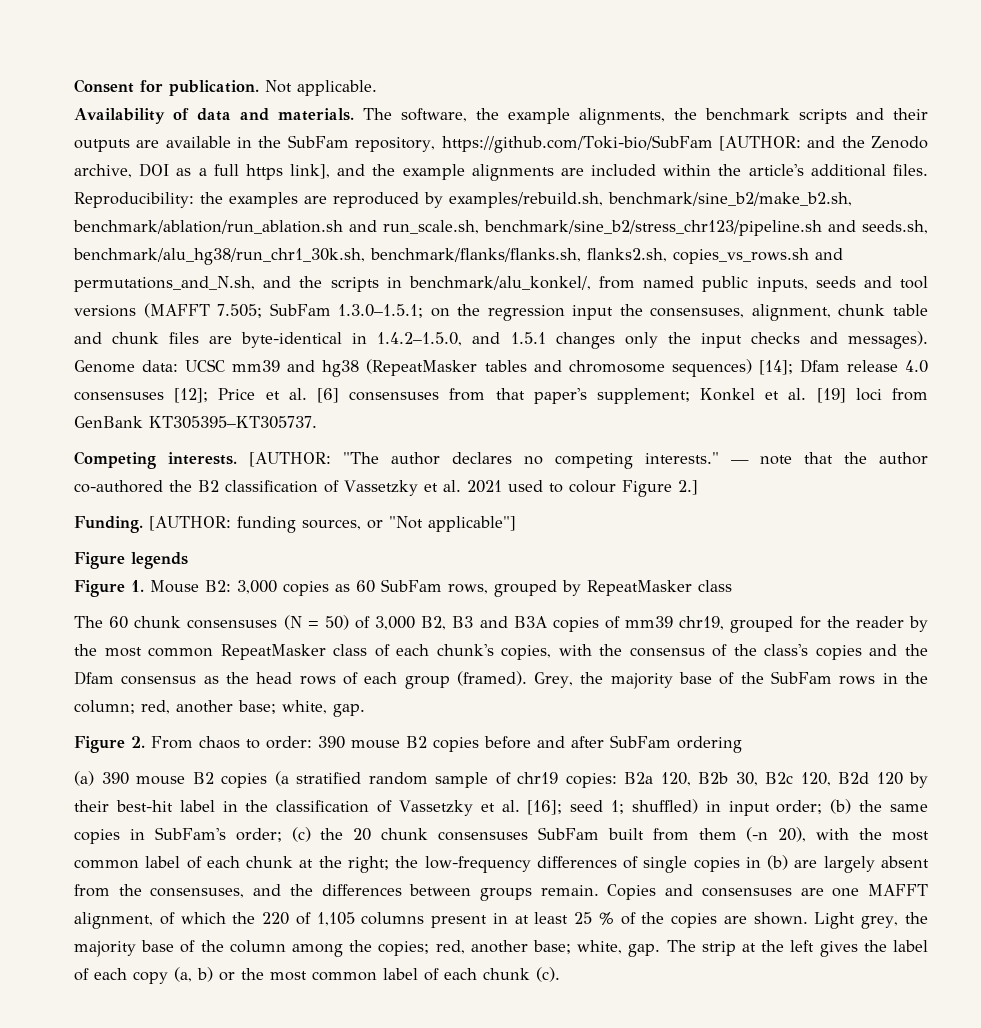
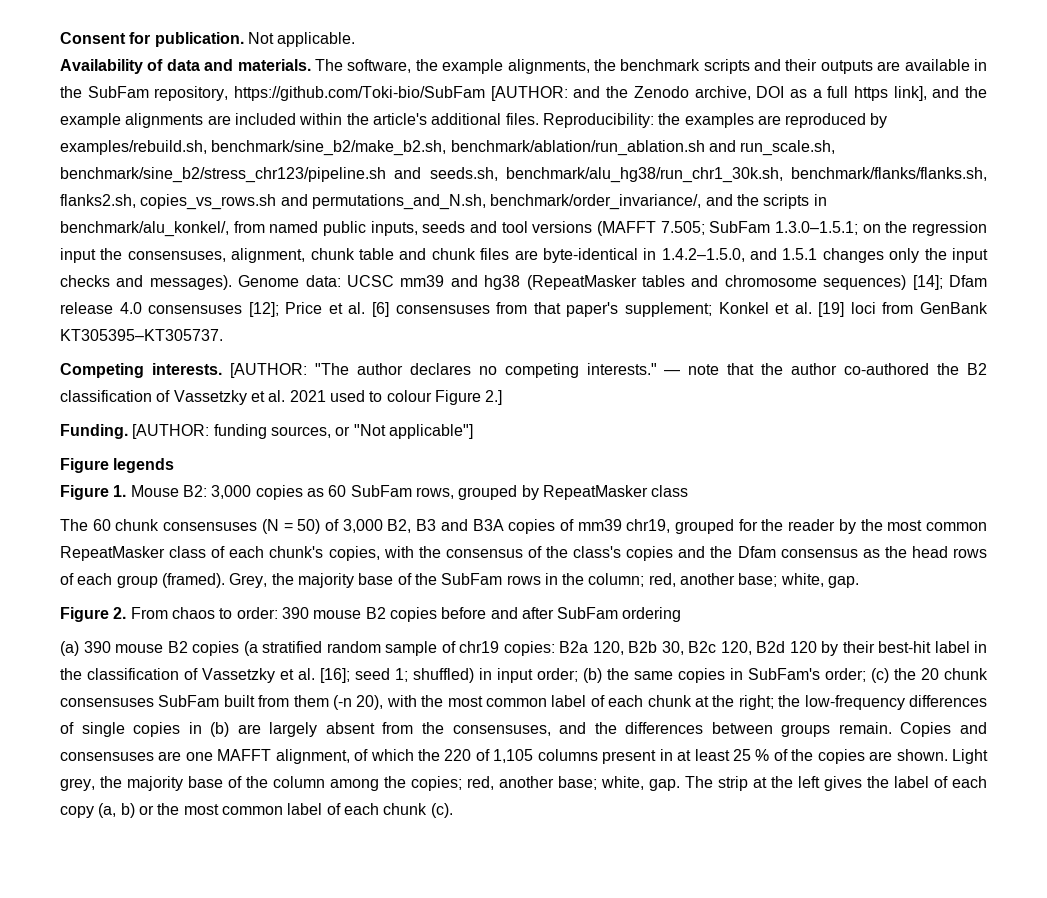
- the examples are reproduced by examples/rebuild.sh, benchmark/sine_b2/make_b2.sh, benchmark/ablation/run_ablation.sh and run_scale.sh, benchmark/sine_b2/stress_chr123/pipeline.sh and seeds.sh, benchmark/alu_hg38/run_chr1_30k.sh, benchmark/flanks/flanks.sh, flanks2.sh, copies_vs_rows.sh and permutations_and_N.sh, and the scripts in benchmark/alu_konkel/, from named public inputs, seeds and tool versions (MAFFT 7.505;
+ the examples are reproduced by examples/rebuild.sh, benchmark/sine_b2/make_b2.sh, benchmark/ablation/run_ablation.sh and run_scale.sh, benchmark/sine_b2/stress_chr123/pipeline.sh and seeds.sh, benchmark/alu_hg38/run_chr1_30k.sh, benchmark/flanks/flanks.sh, flanks2.sh, copies_vs_rows.sh and permutations_and_N.sh, benchmark/order_invariance/, and the scripts in benchmark/alu_konkel/, from named public inputs, seeds and tool versions (MAFFT 7.505;

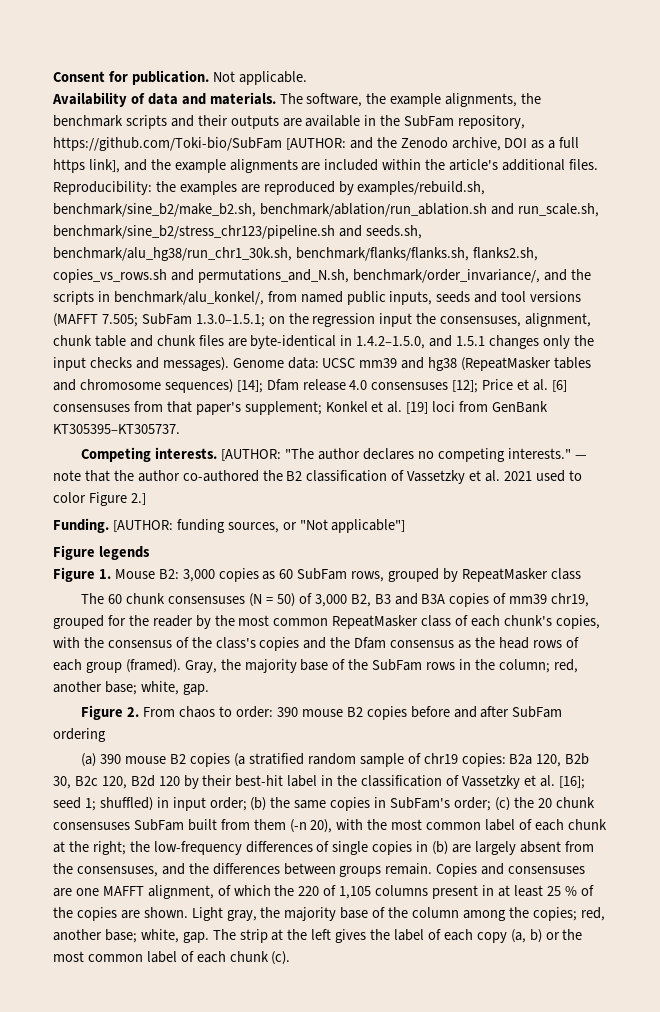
- — note that the author co-authored the B2 classification of Vassetzky et al. 2021 used to colour Figure 2.]
+ — note that the author co-authored the B2 classification of Vassetzky et al. 2021 used to color Figure 2.]
- Grey, the majority base of the SubFam rows in the column; red, another base; white, gap.
+ Gray, the majority base of the SubFam rows in the column; red, another base; white, gap.
- Light grey, the majority base of the column among the copies; red, another base; white, gap.
+ Light gray, the majority base of the column among the copies; red, another base; white, gap.

